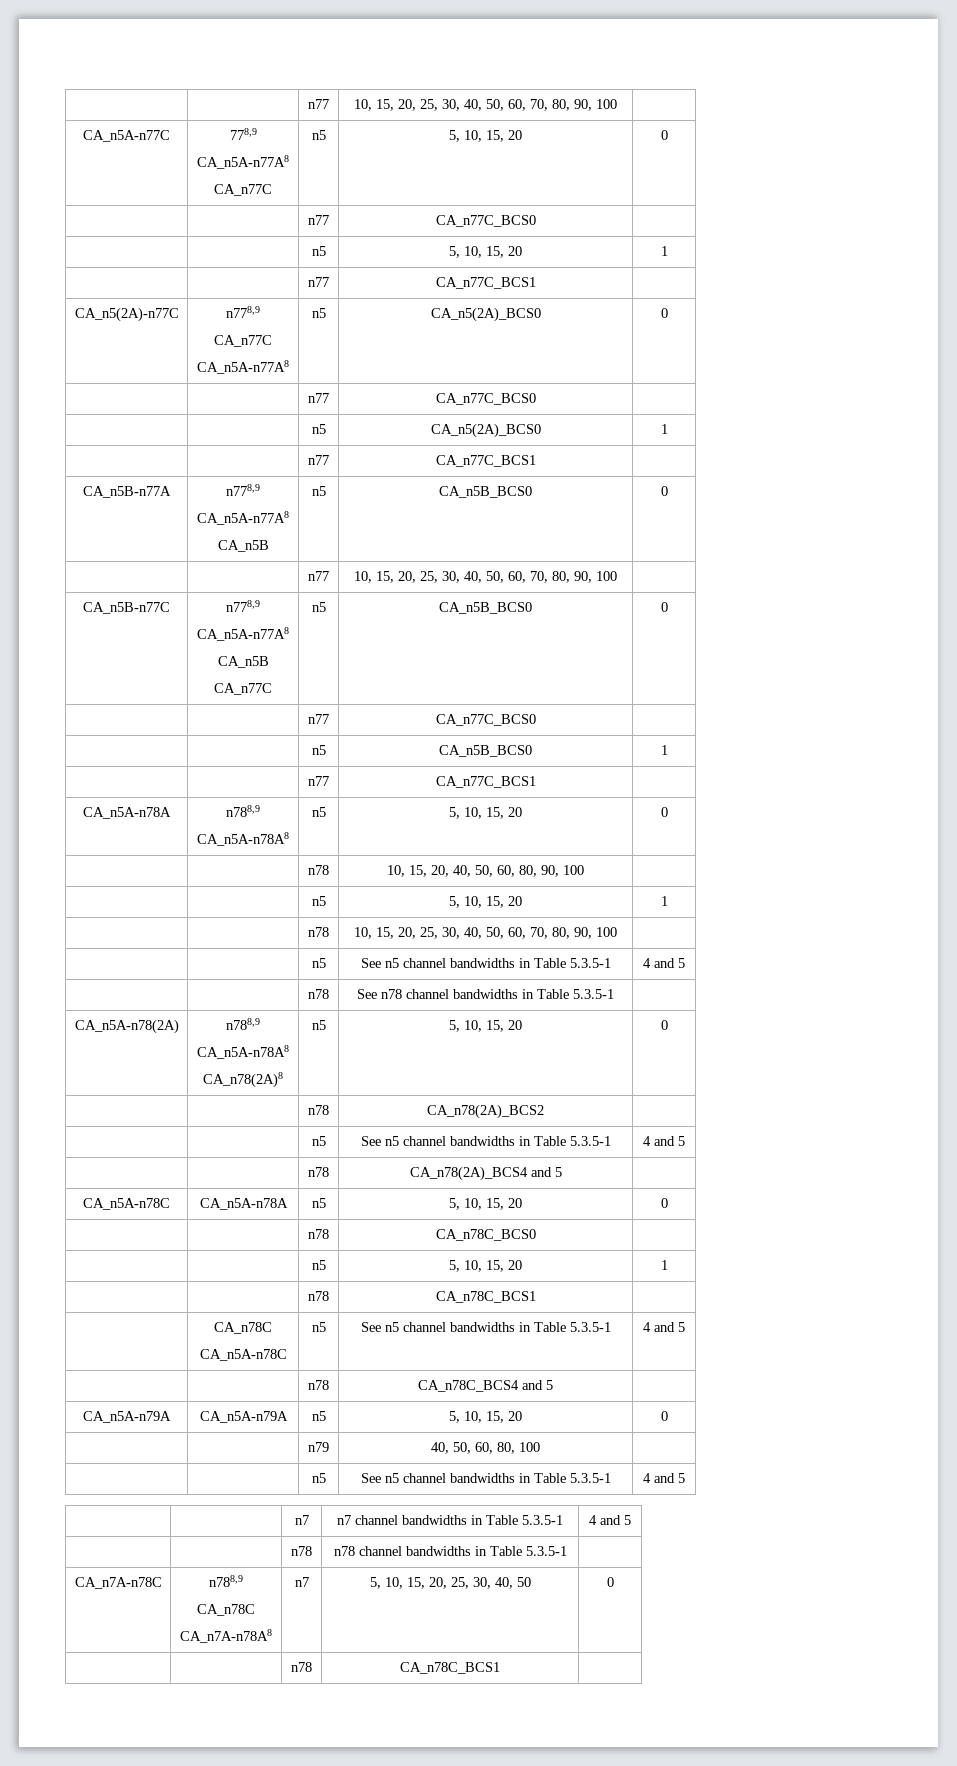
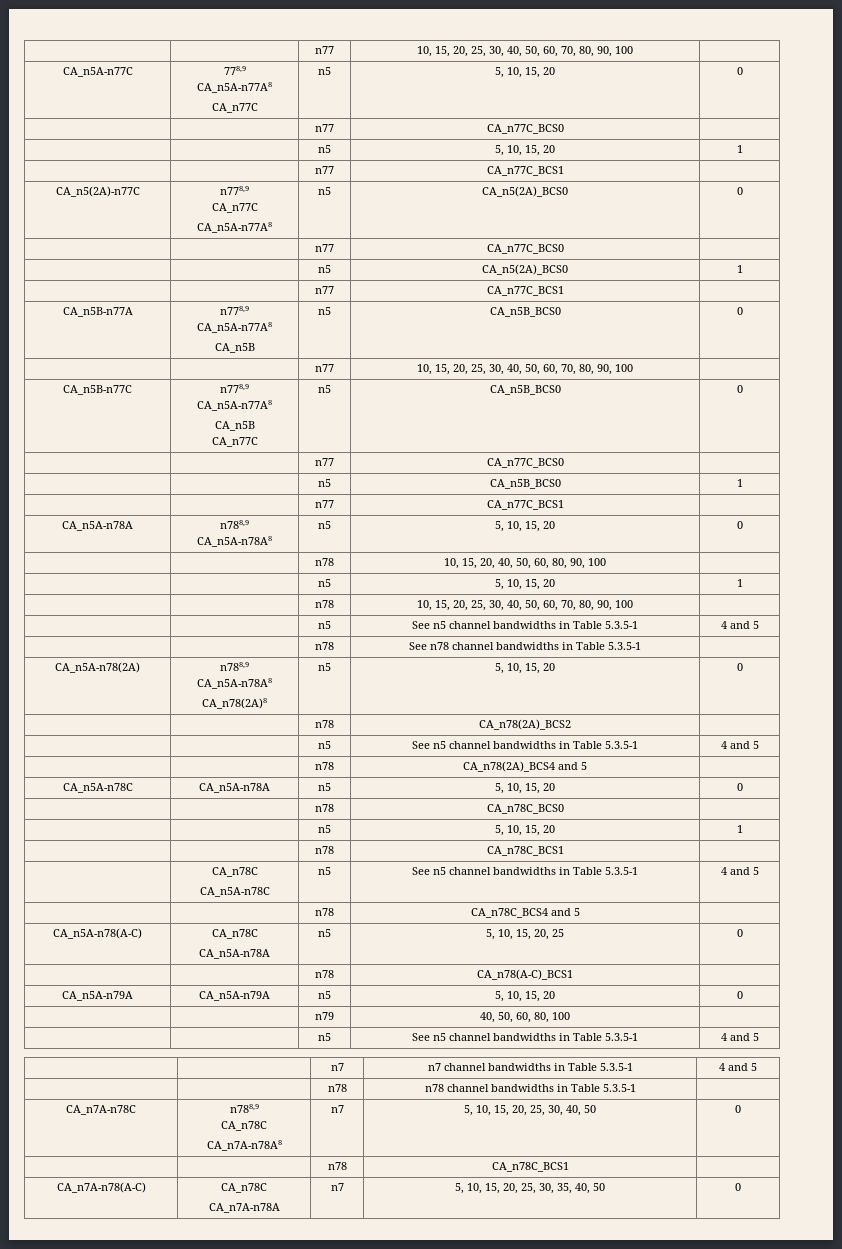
+ CA_n5A-n78(A-C) | CA_n78C
+ CA_n5A-n78A | n5 | 5, 10, 15, 20, 25 | 0
+ | | n78 | CA_n78(A-C)_BCS1 |
+ CA_n7A-n78(A-C) | CA_n78C
+ CA_n7A-n78A | n7 | 5, 10, 15, 20, 25, 30, 35, 40, 50 | 0

